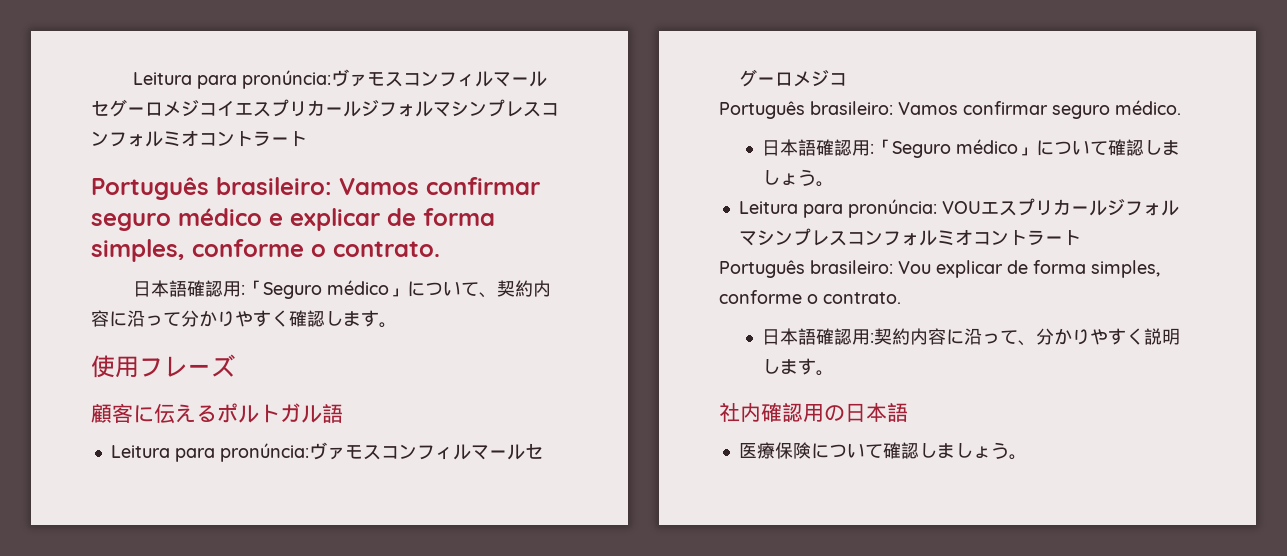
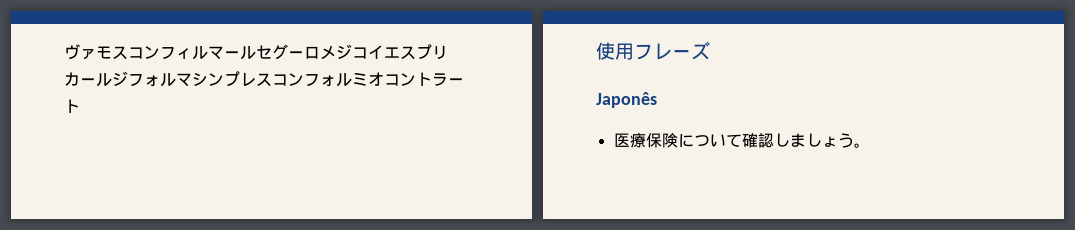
- Leitura para pronúncia:ヴァモスコンフィルマールセグーロメジコイエスプリカールジフォルマシンプレスコンフォルミオコントラート
+ ヴァモスコンフィルマールセグーロメジコイエスプリカールジフォルマシンプレスコンフォルミオコントラート
- Português brasileiro: Vamos confirmar seguro médico e explicar de forma simples, conforme o contrato.
- 日本語確認用:「Seguro médico」について、契約内容に沿って分かりやすく確認します。
  使用フレーズ
- 顧客に伝えるポルトガル語
- Leitura para pronúncia:ヴァモスコンフィルマールセグーロメジコ
- Português brasileiro: Vamos confirmar seguro médico.
- 日本語確認用:「Seguro médico」について確認しましょう。
- Leitura para pronúncia: VOUエスプリカールジフォルマシンプレスコンフォルミオコントラート
- Português brasileiro: Vou explicar de forma simples, conforme o contrato.
- 日本語確認用:契約内容に沿って、分かりやすく説明します。
- 社内確認用の日本語
+ Japonês

